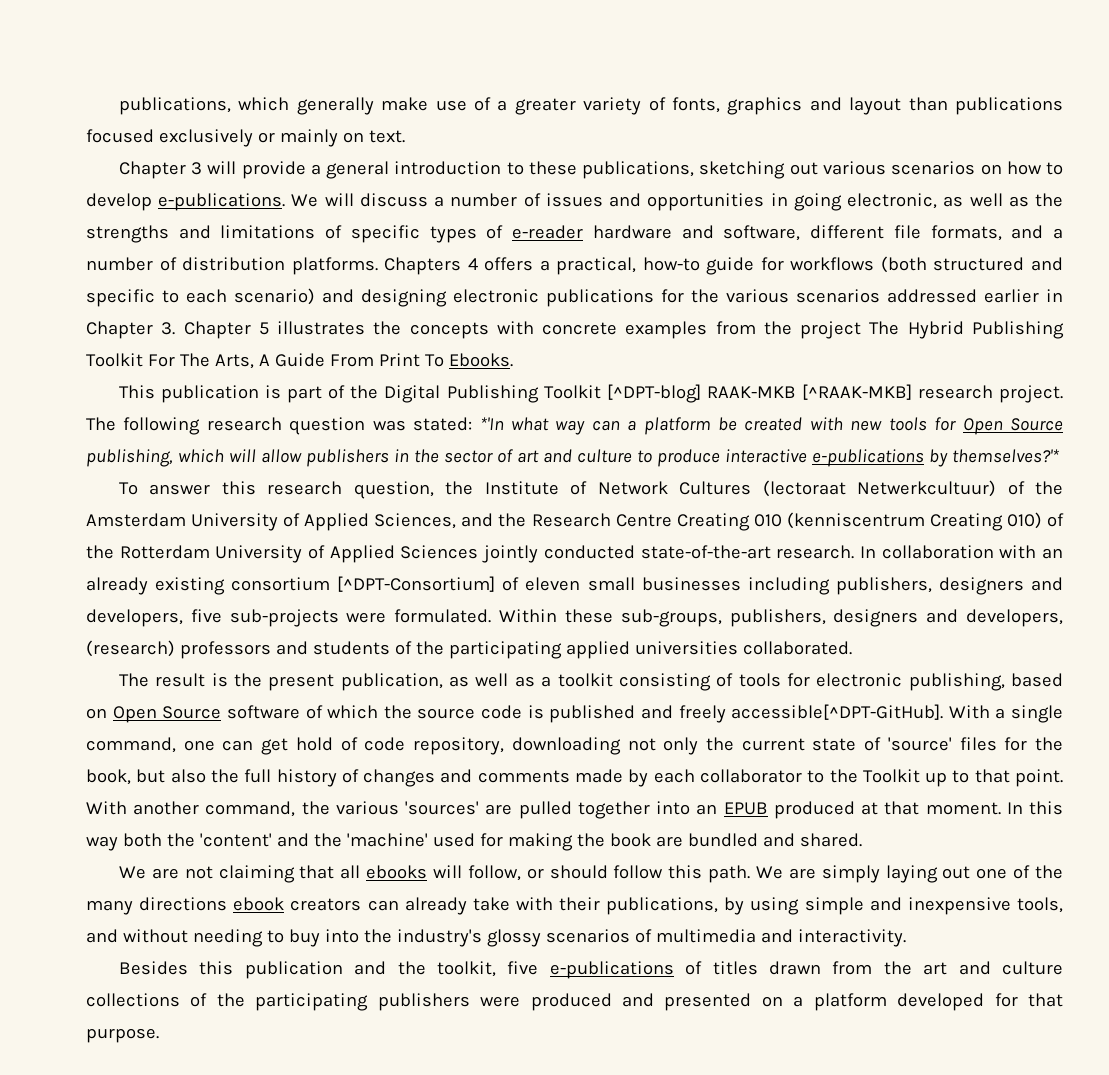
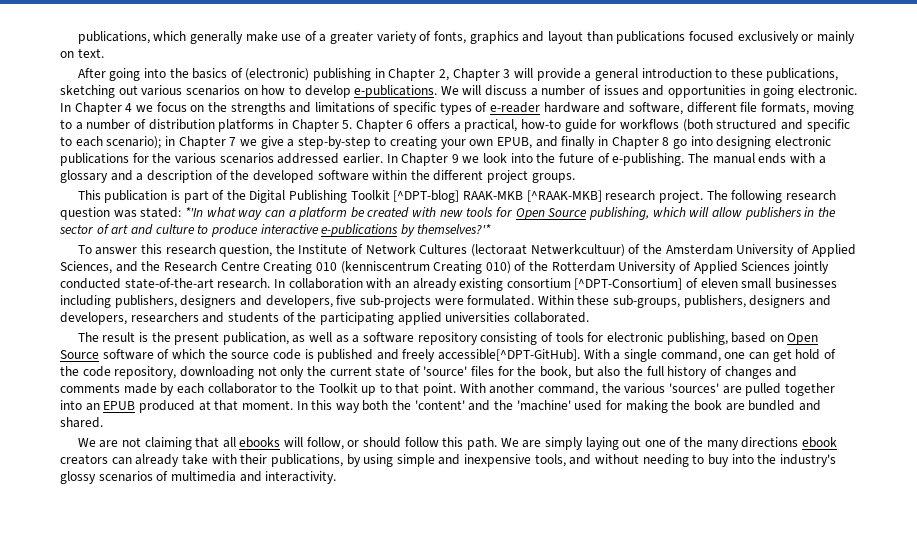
- Chapter 3 will provide a general introduction to these publications, sketching out various scenarios on how to develop e-publications.
+ After going into the basics of (electronic) publishing in Chapter 2, Chapter 3 will provide a general introduction to these publications, sketching out various scenarios on how to develop e-publications.
- We will discuss a number of issues and opportunities in going electronic, as well as the strengths and limitations of specific types of e-reader hardware and software, different file formats, and a number of distribution platforms. Chapters 4 offers a practical, how-to guide for workflows (both structured and specific to each scenario) and designing electronic publications for the various scenarios addressed earlier in Chapter 3. Chapter 5 illustrates the concepts with concrete examples from the project The Hybrid Publishing Toolkit For The Arts, A Guide From Print To Ebooks.
+ We will discuss a number of issues and opportunities in going electronic. In Chapter 4 we focus on the strengths and limitations of specific types of e-reader hardware and software, different file formats, moving to a number of distribution platforms in Chapter 5. Chapter 6 offers a practical, how-to guide for workflows (both structured and specific to each scenario); in Chapter 7 we give a step-by-step to creating your own EPUB, and finally in Chapter 8 go into designing electronic publications for the various scenarios addressed earlier. In Chapter 9 we look into the future of e-publishing. The manual ends with a glossary and a description of the developed software within the different project groups.
- Within these sub-groups, publishers, designers and developers, (research) professors and students of the participating applied universities collaborated.
+ Within these sub-groups, publishers, designers and developers, researchers and students of the participating applied universities collaborated.
- The result is the present publication, as well as a toolkit consisting of tools for electronic publishing, based on Open Source software of which the source code is published and freely accessible[^DPT-GitHub].
+ The result is the present publication, as well as a software repository consisting of tools for electronic publishing, based on Open Source software of which the source code is published and freely accessible[^DPT-GitHub].
- With a single command, one can get hold of code repository, downloading not only the current state of 'source' files for the book, but also the full history of changes and comments made by each collaborator to the Toolkit up to that point.
+ With a single command, one can get hold of the code repository, downloading not only the current state of 'source' files for the book, but also the full history of changes and comments made by each collaborator to the Toolkit up to that point.
- Besides this publication and the toolkit, five e-publications of titles drawn from the art and culture collections of the participating publishers were produced and presented on a platform developed for that purpose.

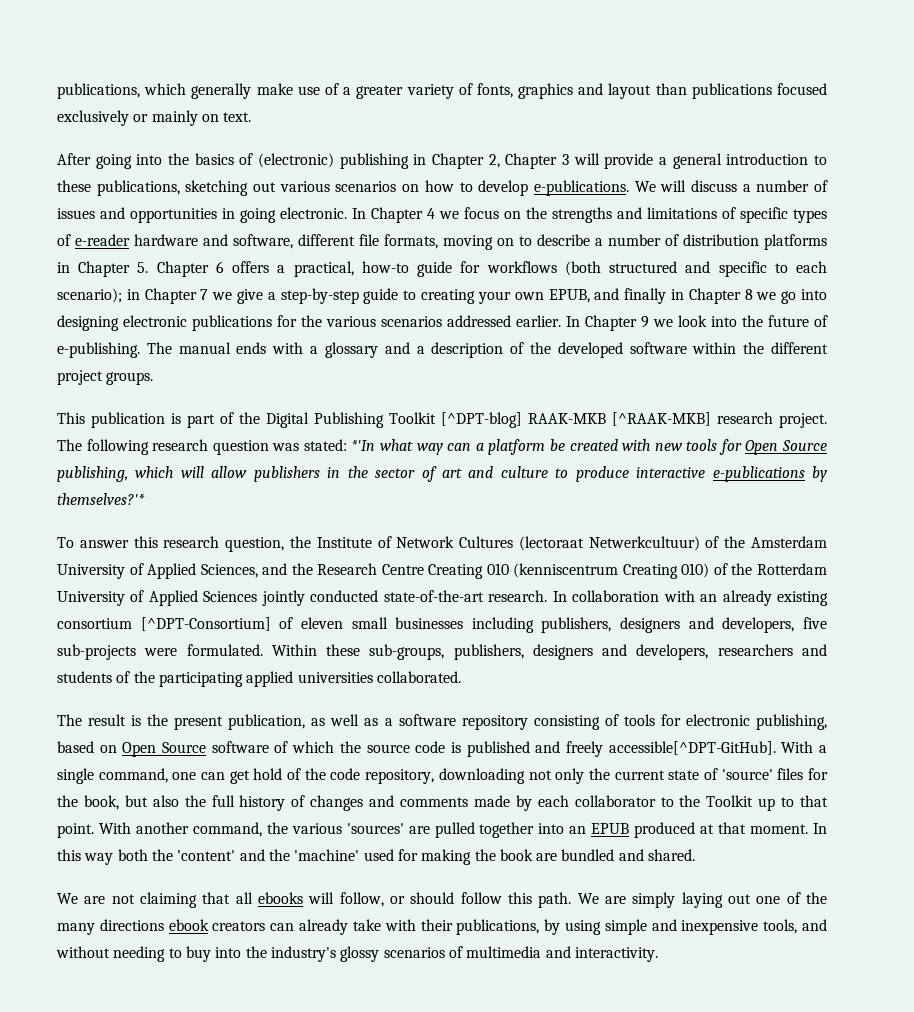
- In Chapter 4 we focus on the strengths and limitations of specific types of e-reader hardware and software, different file formats, moving to a number of distribution platforms in Chapter 5. Chapter 6 offers a practical, how-to guide for workflows (both structured and specific to each scenario);
+ In Chapter 4 we focus on the strengths and limitations of specific types of e-reader hardware and software, different file formats, moving on to describe a number of distribution platforms in Chapter 5. Chapter 6 offers a practical, how-to guide for workflows (both structured and specific to each scenario);
- in Chapter 7 we give a step-by-step to creating your own EPUB, and finally in Chapter 8 go into designing electronic publications for the various scenarios addressed earlier.
+ in Chapter 7 we give a step-by-step guide to creating your own EPUB, and finally in Chapter 8 we go into designing electronic publications for the various scenarios addressed earlier.

